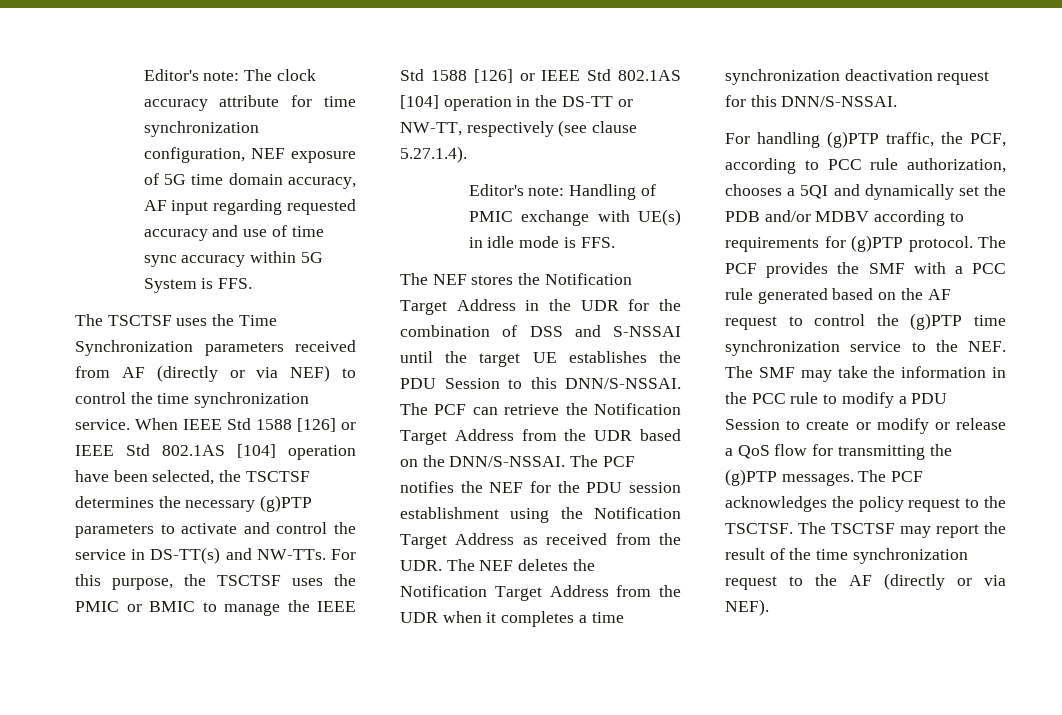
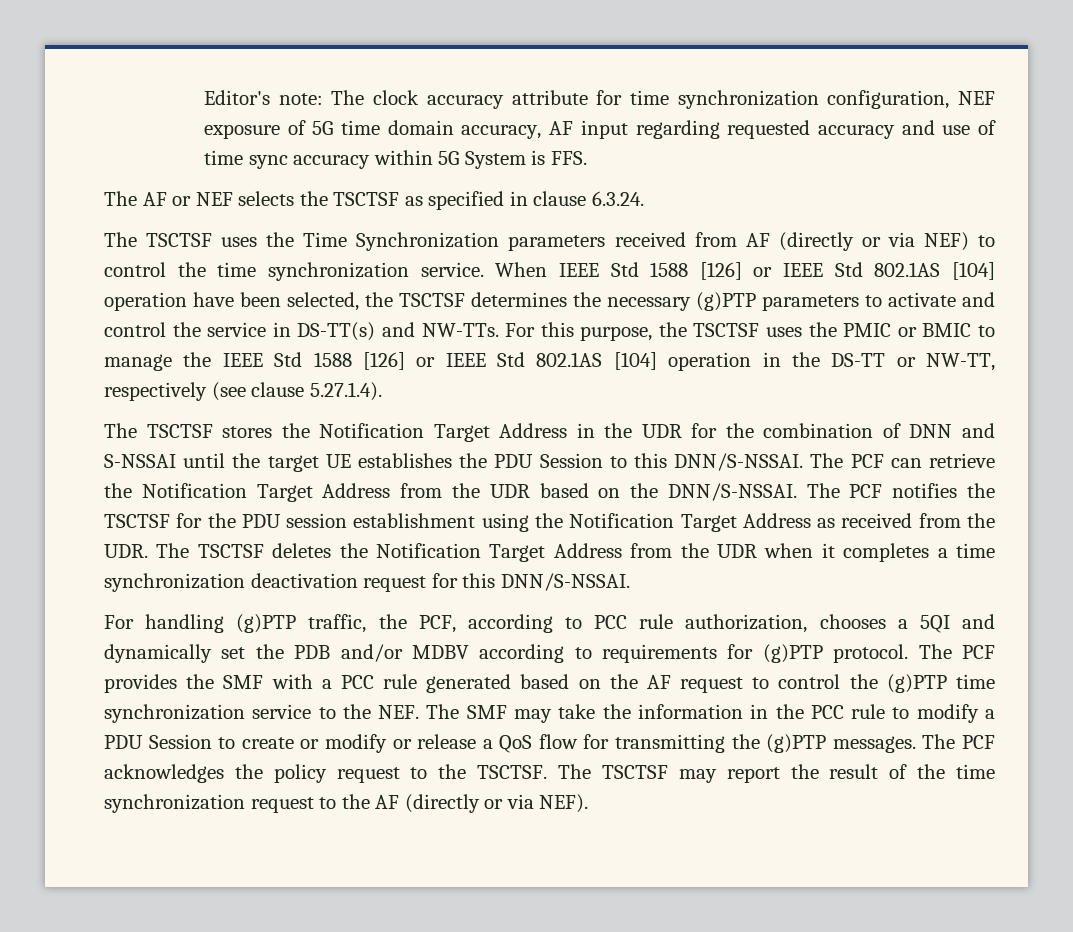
+ The AF or NEF selects the TSCTSF as specified in clause 6.3.24.
- Editor's note: Handling of PMIC exchange with UE(s) in idle mode is FFS.
- The NEF stores the Notification Target Address in the UDR for the combination of DSS and S-NSSAI until the target UE establishes the PDU Session to this DNN/S-NSSAI.
+ The TSCTSF stores the Notification Target Address in the UDR for the combination of DNN and S-NSSAI until the target UE establishes the PDU Session to this DNN/S-NSSAI.
- The PCF notifies the NEF for the PDU session establishment using the Notification Target Address as received from the UDR. The NEF deletes the Notification Target Address from the UDR when it completes a time synchronization deactivation request for this DNN/S-NSSAI.
+ The PCF notifies the TSCTSF for the PDU session establishment using the Notification Target Address as received from the UDR. The TSCTSF deletes the Notification Target Address from the UDR when it completes a time synchronization deactivation request for this DNN/S-NSSAI.

